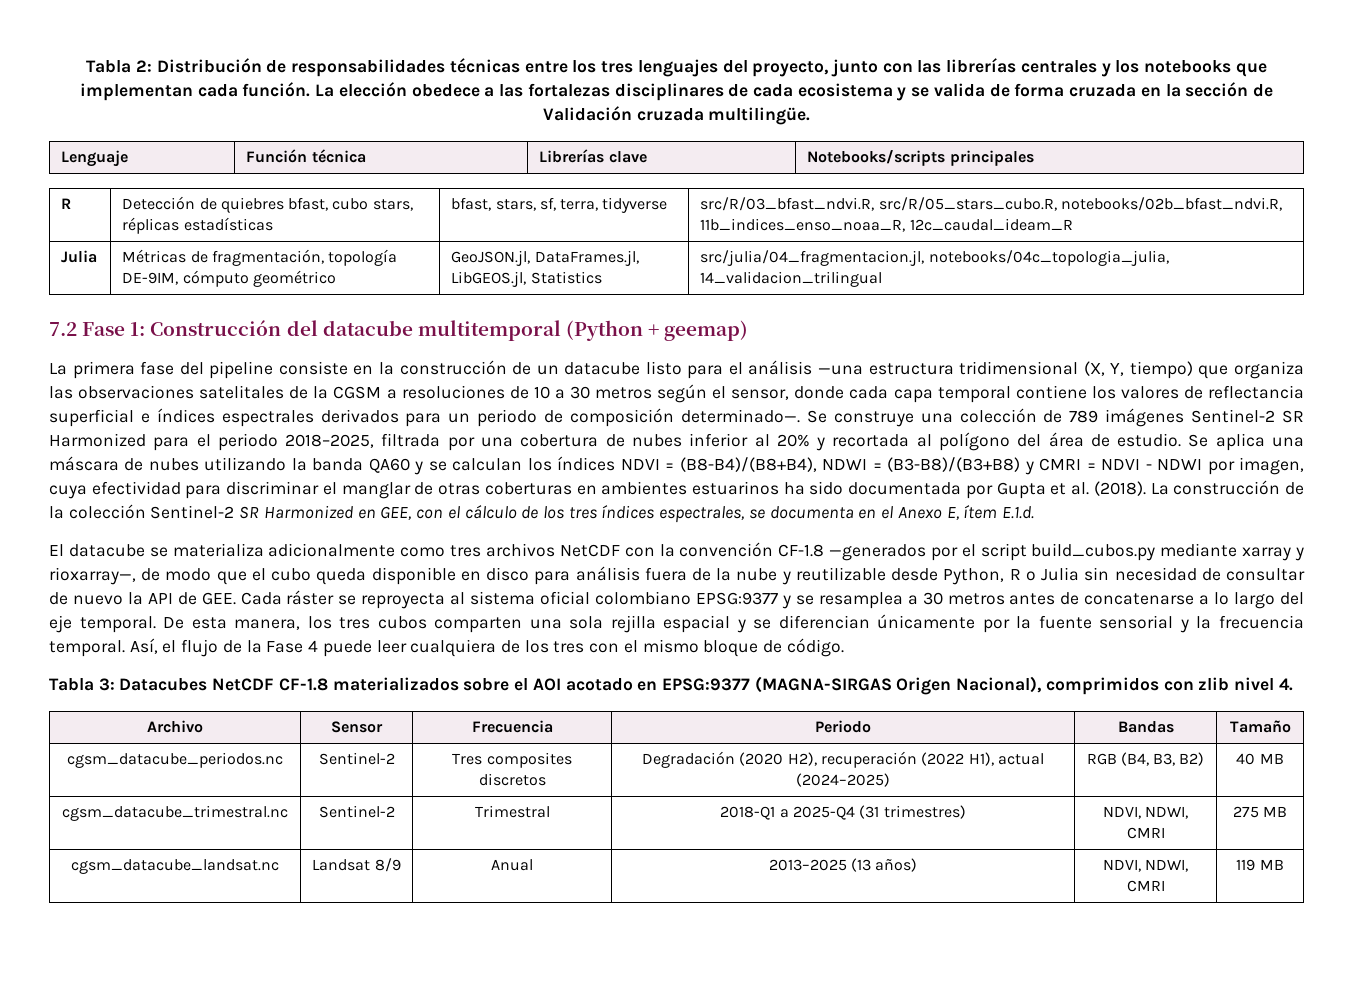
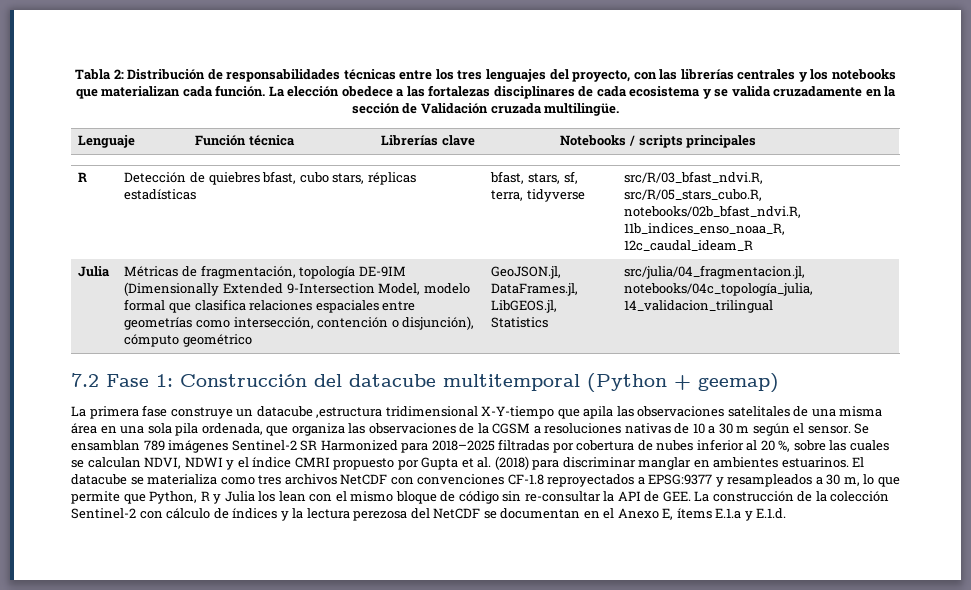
- Tabla 2: Distribución de responsabilidades técnicas entre los tres lenguajes del proyecto, junto con las librerías centrales y los notebooks que implementan cada función.
+ Tabla 2: Distribución de responsabilidades técnicas entre los tres lenguajes del proyecto, con las librerías centrales y los notebooks que materializan cada función.
- La elección obedece a las fortalezas disciplinares de cada ecosistema y se valida de forma cruzada en la sección de Validación cruzada multilingüe.
+ La elección obedece a las fortalezas disciplinares de cada ecosistema y se valida cruzadamente en la sección de Validación cruzada multilingüe.
- Lenguaje | Función técnica | Librerías clave | Notebooks/scripts principales
+ Lenguaje | Función técnica | Librerías clave | Notebooks / scripts principales
- Julia | Métricas de fragmentación, topología DE-9IM, cómputo geométrico | GeoJSON.jl, DataFrames.jl, LibGEOS.jl, Statistics | src/julia/04_fragmentacion.jl, notebooks/04c_topologia_julia, 14_validacion_trilingual
+ Julia | Métricas de fragmentación, topología DE-9IM (Dimensionally Extended 9-Intersection Model, modelo formal que clasifica relaciones espaciales entre geometrías como intersección, contención o disjunción), cómputo geométrico | GeoJSON.jl, DataFrames.jl, LibGEOS.jl, Statistics | src/julia/04_fragmentacion.jl, notebooks/04c_topología_julia, 14_validacion_trilingual
- La primera fase del pipeline consiste en la construcción de un datacube listo para el análisis —una estructura tridimensional (X, Y, tiempo) que organiza las observaciones satelitales de la CGSM a resoluciones de 10 a 30 metros según el sensor, donde cada capa temporal contiene los valores de reflectancia superficial e índices espectrales derivados para un periodo de composición determinado—. Se construye una colección de 789 imágenes Sentinel-2 SR Harmonized para el periodo 2018–2025, filtrada por una cobertura de nubes inferior al 20% y recortada al polígono del área de estudio. Se aplica una máscara de nubes utilizando la banda QA60 y se calculan los índices NDVI = (B8-B4)/(B8+B4), NDWI = (B3-B8)/(B3+B8) y CMRI = NDVI - NDWI por imagen, cuya efectividad para discriminar el manglar de otras coberturas en ambientes estuarinos ha sido documentada por Gupta et al. (2018). La construcción de la colección Sentinel-2 SR Harmonized en GEE, con el cálculo de los tres índices espectrales, se documenta en el Anexo E, ítem E.1.d.
- El datacube se materializa adicionalmente como tres archivos NetCDF con la convención CF-1.8 —generados por el script build_cubos.py mediante xarray y rioxarray—, de modo que el cubo queda disponible en disco para análisis fuera de la nube y reutilizable desde Python, R o Julia sin necesidad de consultar de nuevo la API de GEE. Cada ráster se reproyecta al sistema oficial colombiano EPSG:9377 y se resamplea a 30 metros antes de concatenarse a lo largo del eje temporal. De esta manera, los tres cubos comparten una sola rejilla espacial y se diferencian únicamente por la fuente sensorial y la frecuencia temporal. Así, el flujo de la Fase 4 puede leer cualquiera de los tres con el mismo bloque de código.
- Tabla 3: Datacubes NetCDF CF-1.8 materializados sobre el AOI acotado en EPSG:9377 (MAGNA-SIRGAS Origen Nacional), comprimidos con zlib nivel 4.
- Archivo | Sensor | Frecuencia | Periodo | Bandas | Tamaño
- cgsm_datacube_periodos.nc | Sentinel-2 | Tres composites discretos | Degradación (2020 H2), recuperación (2022 H1), actual (2024–2025) | RGB (B4, B3, B2) | 40 MB
- cgsm_datacube_trimestral.nc | Sentinel-2 | Trimestral | 2018-Q1 a 2025-Q4 (31 trimestres) | NDVI, NDWI, CMRI | 275 MB
- cgsm_datacube_landsat.nc | Landsat 8/9 | Anual | 2013–2025 (13 años) | NDVI, NDWI, CMRI | 119 MB
+ La primera fase construye un datacube ,estructura tridimensional X-Y-tiempo que apila las observaciones satelitales de una misma área en una sola pila ordenada, que organiza las observaciones de la CGSM a resoluciones nativas de 10 a 30 m según el sensor. Se ensamblan 789 imágenes Sentinel-2 SR Harmonized para 2018–2025 filtradas por cobertura de nubes inferior al 20 %, sobre las cuales se calculan NDVI, NDWI y el índice CMRI propuesto por Gupta et al. (2018) para discriminar manglar en ambientes estuarinos. El datacube se materializa como tres archivos NetCDF con convenciones CF-1.8 reproyectados a EPSG:9377 y resampleados a 30 m, lo que permite que Python, R y Julia los lean con el mismo bloque de código sin re-consultar la API de GEE. La construcción de la colección Sentinel-2 con cálculo de índices y la lectura perezosa del NetCDF se documentan en el Anexo E, ítems E.1.a y E.1.d.

